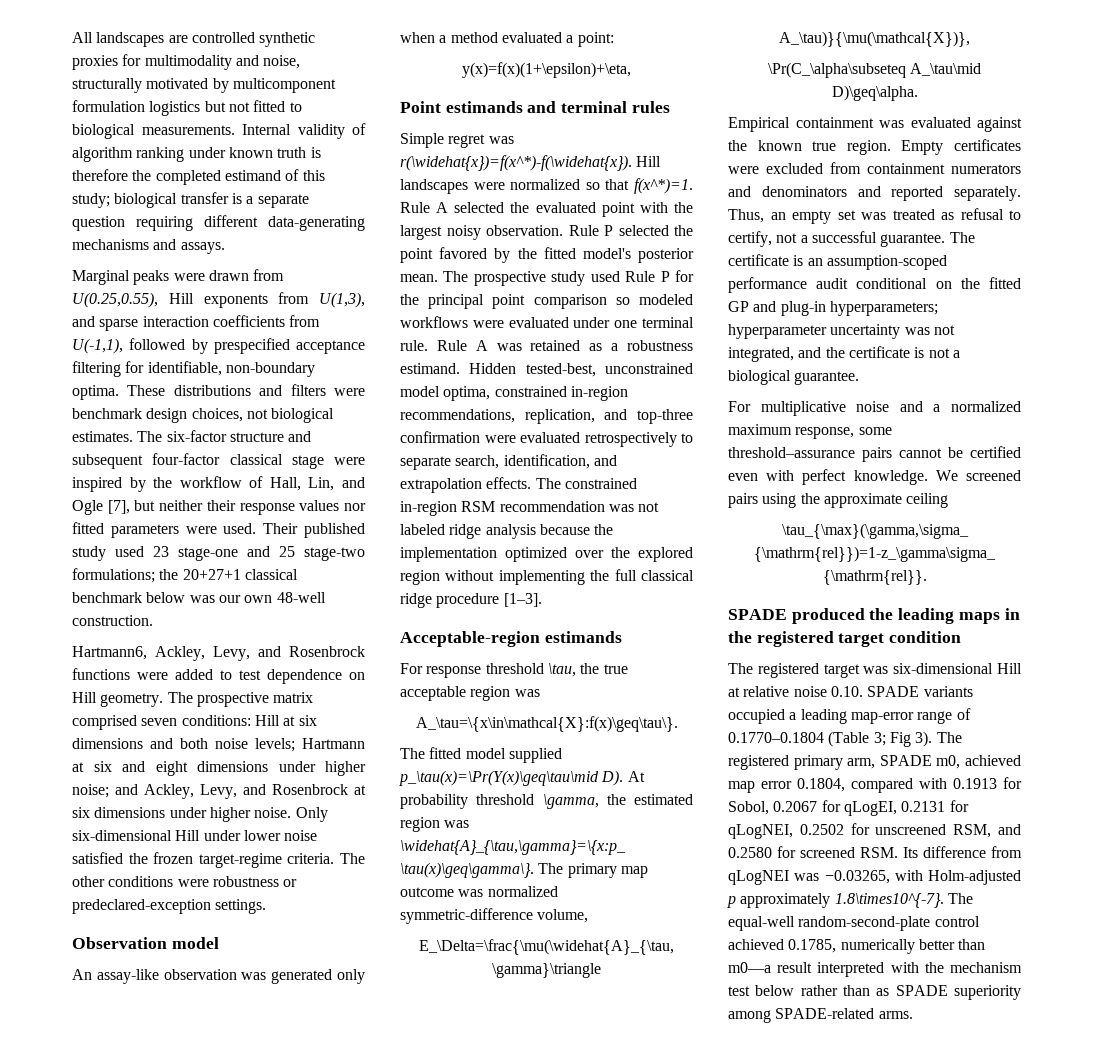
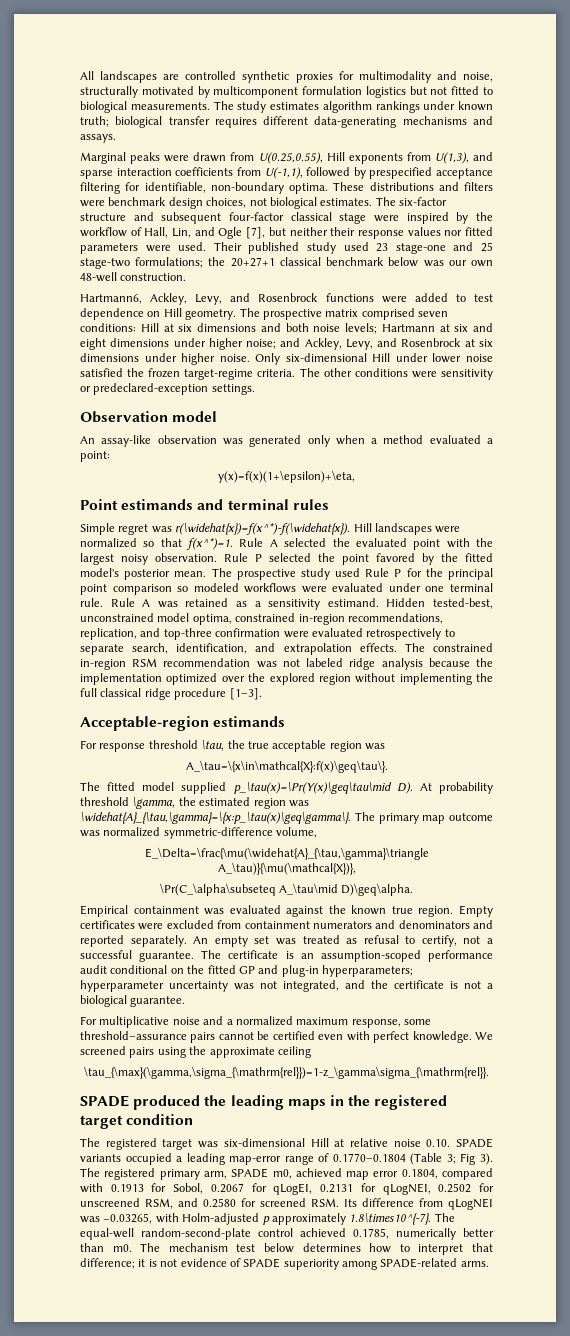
- Internal validity of algorithm ranking under known truth is therefore the completed estimand of this study; biological transfer is a separate question requiring different data-generating mechanisms and assays.
+ The study estimates algorithm rankings under known truth; biological transfer requires different data-generating mechanisms and assays.
- The other conditions were robustness or predeclared-exception settings.
+ The other conditions were sensitivity or predeclared-exception settings.
- Rule A was retained as a robustness estimand.
+ Rule A was retained as a sensitivity estimand.
- Thus, an empty set was treated as refusal to certify, not a successful guarantee.
+ An empty set was treated as refusal to certify, not a successful guarantee.
- The registered primary arm, SPADE m0, achieved map error 0.1804, compared with 0.1913 for Sobol, 0.2067 for qLogEI, 0.2131 for qLogNEI, 0.2502 for unscreened RSM, and 0.2580 for screened RSM. Its difference from qLogNEI was −0.03265, with Holm-adjusted p approximately 1.8\times10^{-7}. The equal-well random-second-plate control achieved 0.1785, numerically better than m0—a result interpreted with the mechanism test below rather than as SPADE superiority among SPADE-related arms.
+ The registered primary arm, SPADE m0, achieved map error 0.1804, compared with 0.1913 for Sobol, 0.2067 for qLogEI, 0.2131 for qLogNEI, 0.2502 for unscreened RSM, and 0.2580 for screened RSM. Its difference from qLogNEI was −0.03265, with Holm-adjusted p approximately 1.8\times10^{-7}. The equal-well random-second-plate control achieved 0.1785, numerically better than m0. The mechanism test below determines how to interpret that difference; it is not evidence of SPADE superiority among SPADE-related arms.

